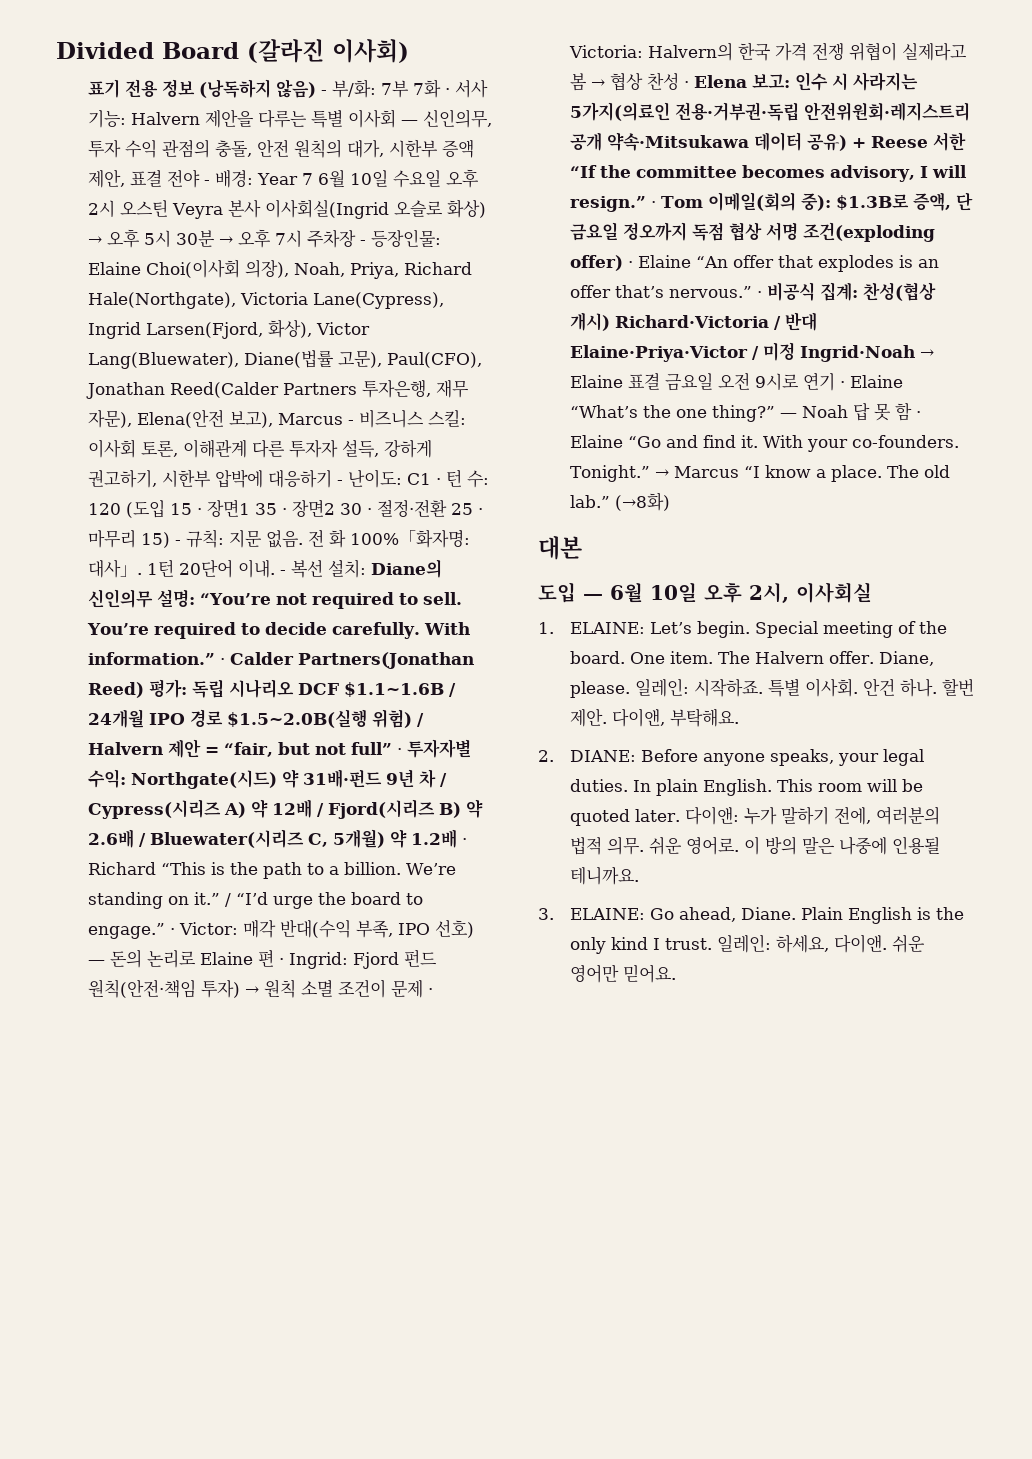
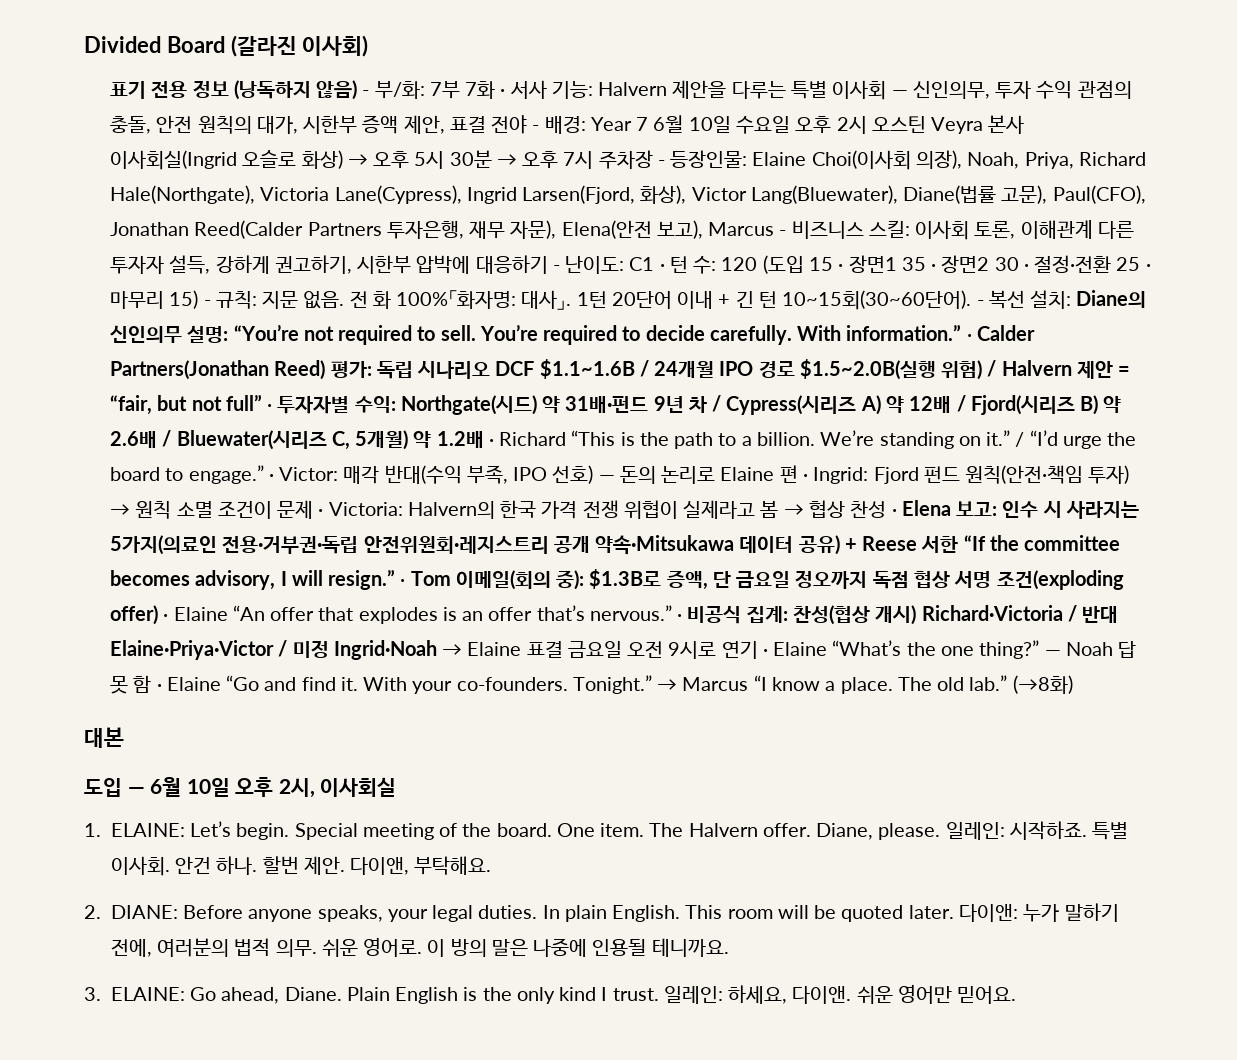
- 1턴 20단어 이내.
+ 1턴 20단어 이내 + 긴 턴 10~15회(30~60단어).

